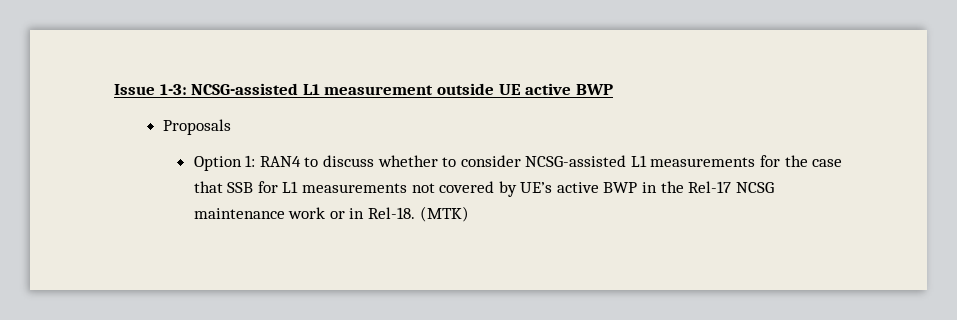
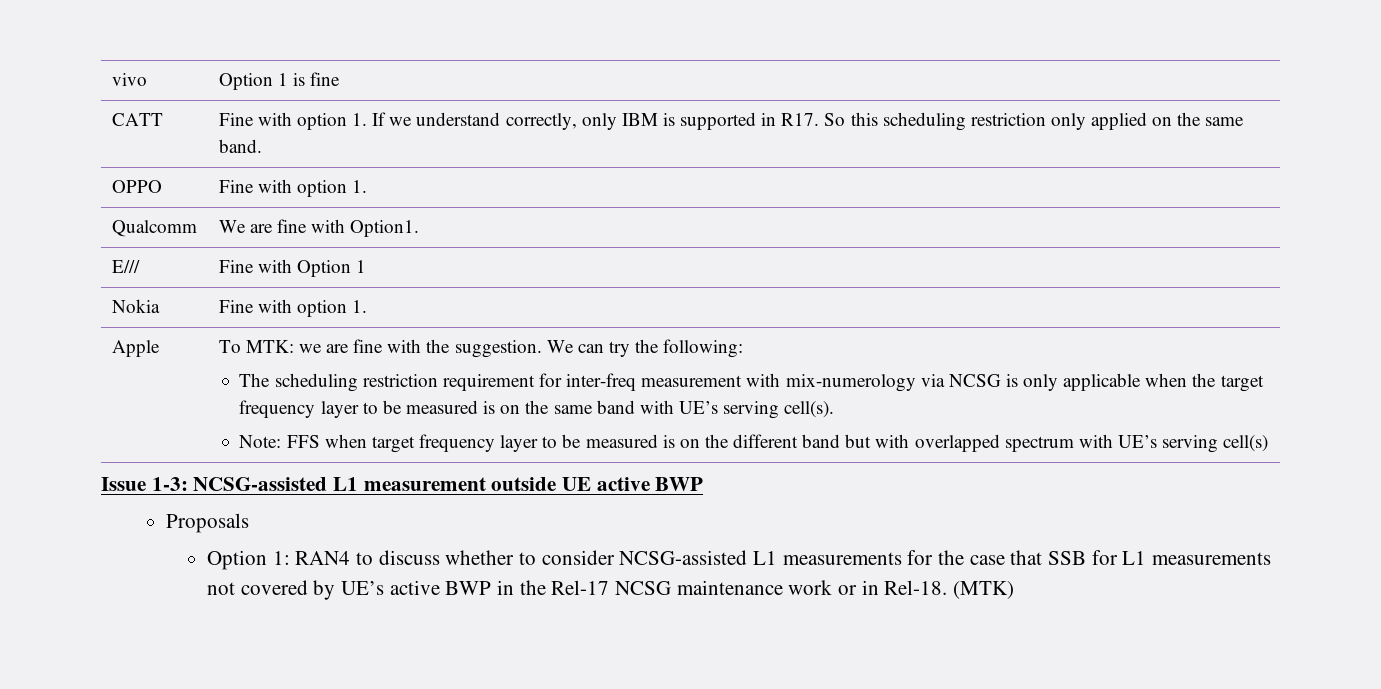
+ vivo | Option 1 is fine
+ CATT | Fine with option 1. If we understand correctly, only IBM is supported in R17. So this scheduling restriction only applied on the same band.
+ OPPO | Fine with option 1.
+ Qualcomm | We are fine with Option1.
+ E/// | Fine with Option 1
+ Nokia | Fine with option 1.
+ Apple | To MTK: we are fine with the suggestion. We can try the following:
+ The scheduling restriction requirement for inter-freq measurement with mix-numerology via NCSG is only applicable when the target frequency layer to be measured is on the same band with UE’s serving cell(s).
+ Note: FFS when target frequency layer to be measured is on the different band but with overlapped spectrum with UE’s serving cell(s)

